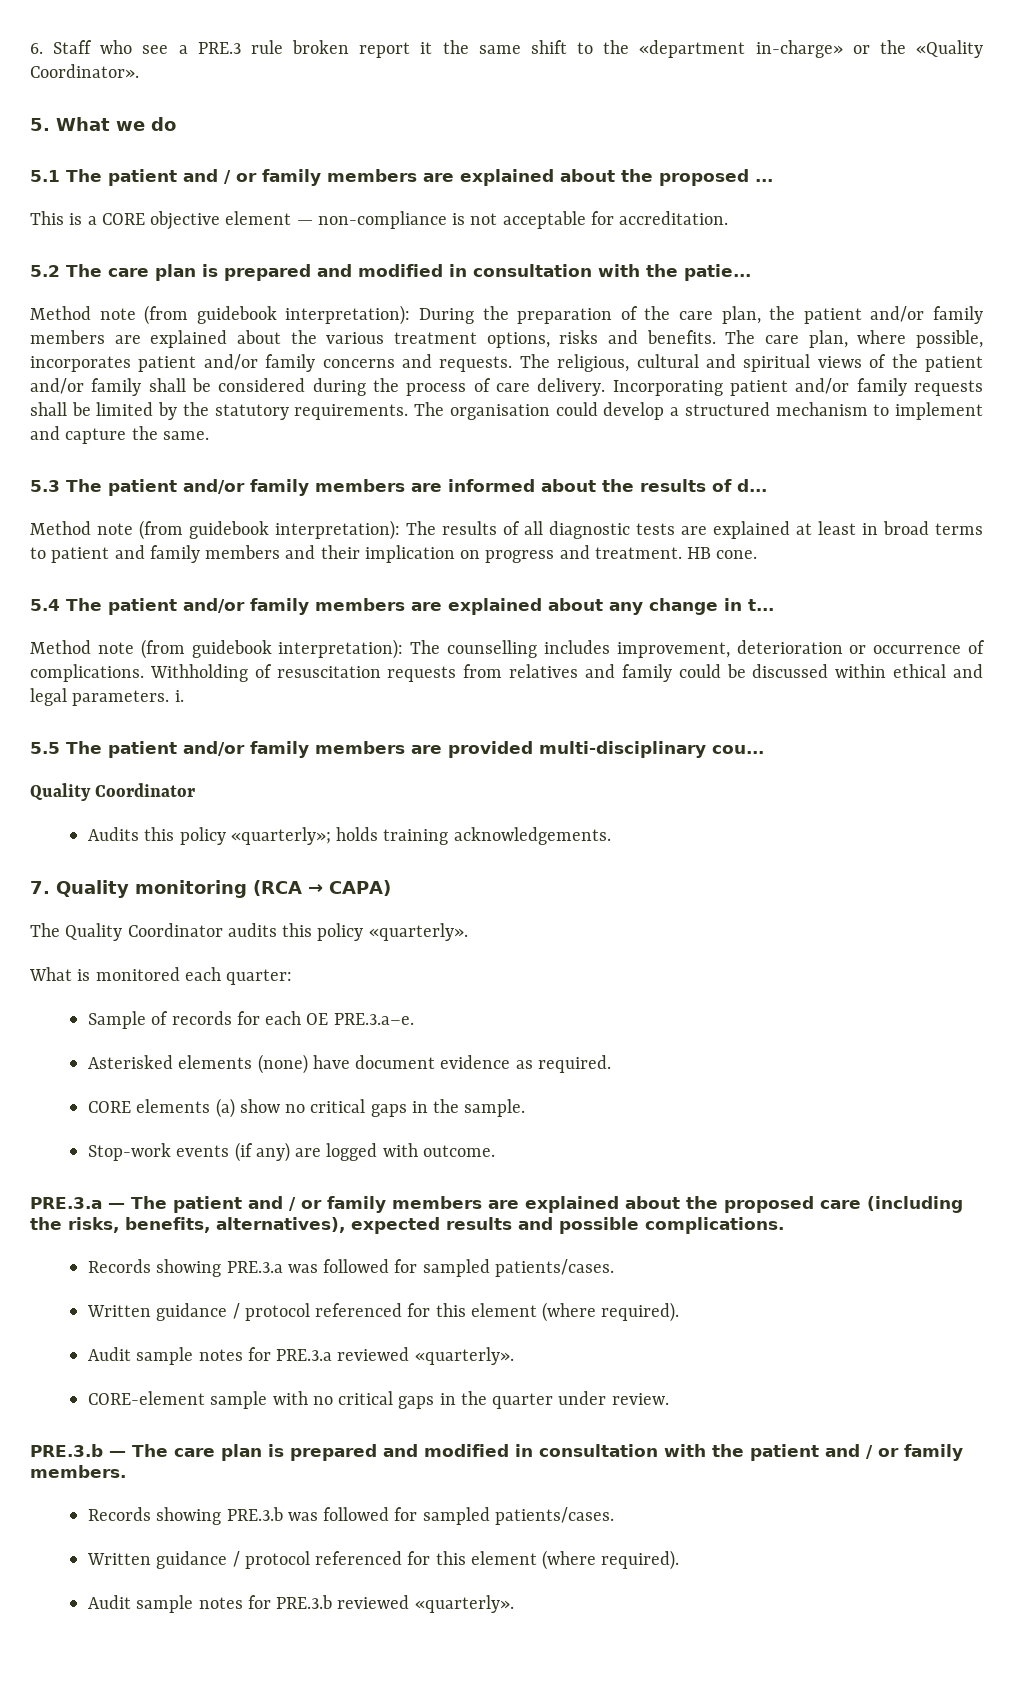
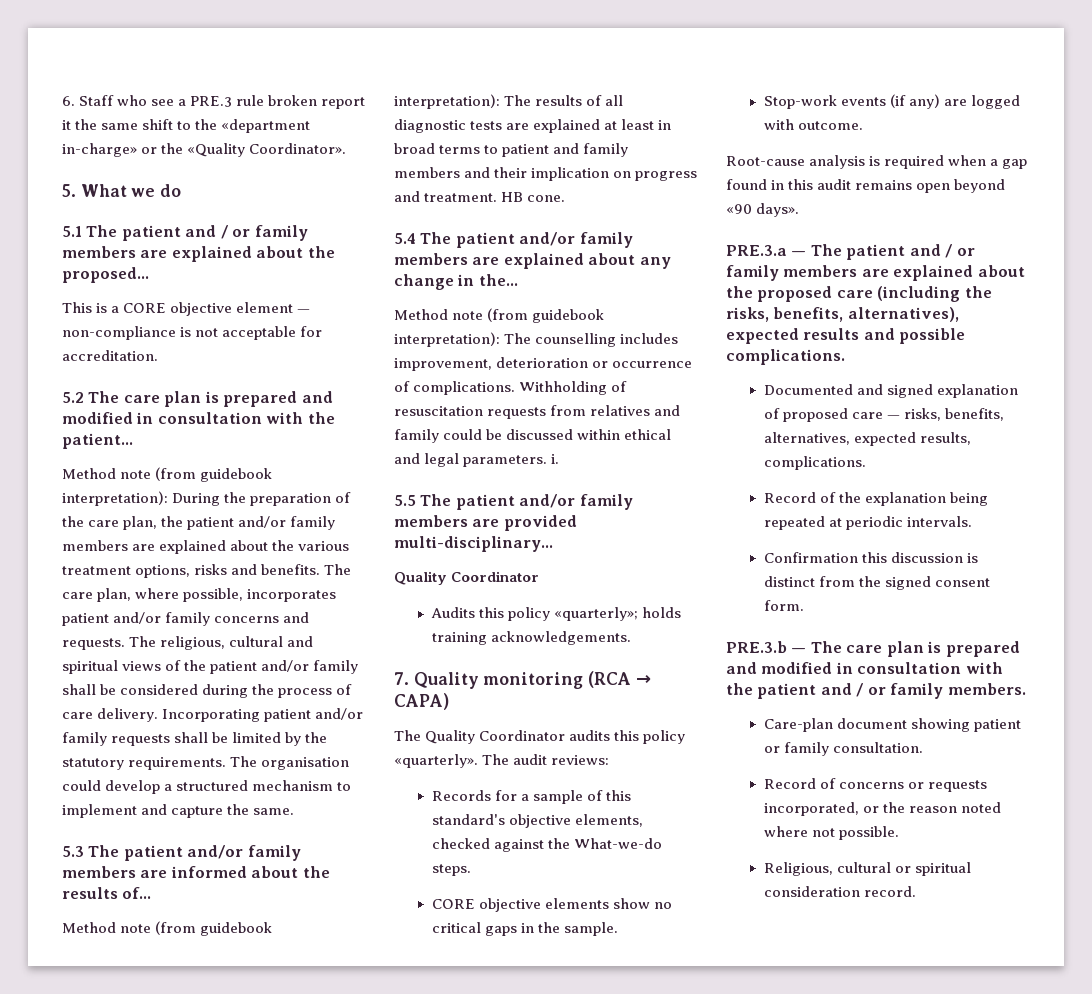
- 5.1 The patient and / or family members are explained about the proposed ...
+ 5.1 The patient and / or family members are explained about the proposed...
- 5.2 The care plan is prepared and modified in consultation with the patie...
+ 5.2 The care plan is prepared and modified in consultation with the patient...
- 5.3 The patient and/or family members are informed about the results of d...
+ 5.3 The patient and/or family members are informed about the results of...
- 5.4 The patient and/or family members are explained about any change in t...
+ 5.4 The patient and/or family members are explained about any change in the...
- 5.5 The patient and/or family members are provided multi-disciplinary cou...
+ 5.5 The patient and/or family members are provided multi-disciplinary...
- The Quality Coordinator audits this policy «quarterly».
- What is monitored each quarter:
- Sample of records for each OE PRE.3.a–e.
- Asterisked elements (none) have document evidence as required.
- CORE elements (a) show no critical gaps in the sample.
+ The Quality Coordinator audits this policy «quarterly». The audit reviews:
+ Records for a sample of this standard's objective elements, checked against the What-we-do steps.
+ CORE objective elements show no critical gaps in the sample.
+ Root-cause analysis is required when a gap found in this audit remains open beyond «90 days».
- Records showing PRE.3.a was followed for sampled patients/cases.
- Written guidance / protocol referenced for this element (where required).
- Audit sample notes for PRE.3.a reviewed «quarterly».
- CORE-element sample with no critical gaps in the quarter under review.
+ Documented and signed explanation of proposed care — risks, benefits, alternatives, expected results, complications.
+ Record of the explanation being repeated at periodic intervals.
+ Confirmation this discussion is distinct from the signed consent form.
- Records showing PRE.3.b was followed for sampled patients/cases.
- Written guidance / protocol referenced for this element (where required).
- Audit sample notes for PRE.3.b reviewed «quarterly».
+ Care-plan document showing patient or family consultation.
+ Record of concerns or requests incorporated, or the reason noted where not possible.
+ Religious, cultural or spiritual consideration record.

